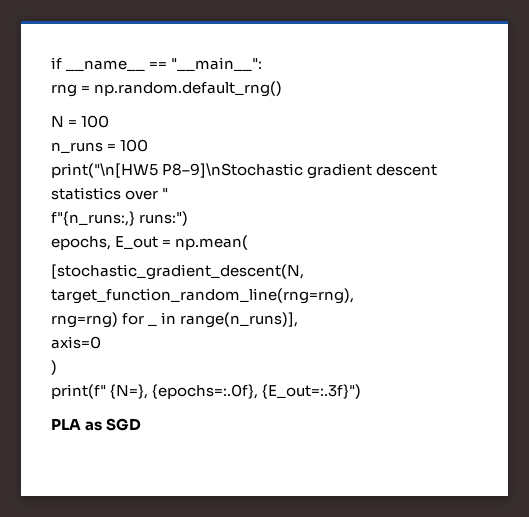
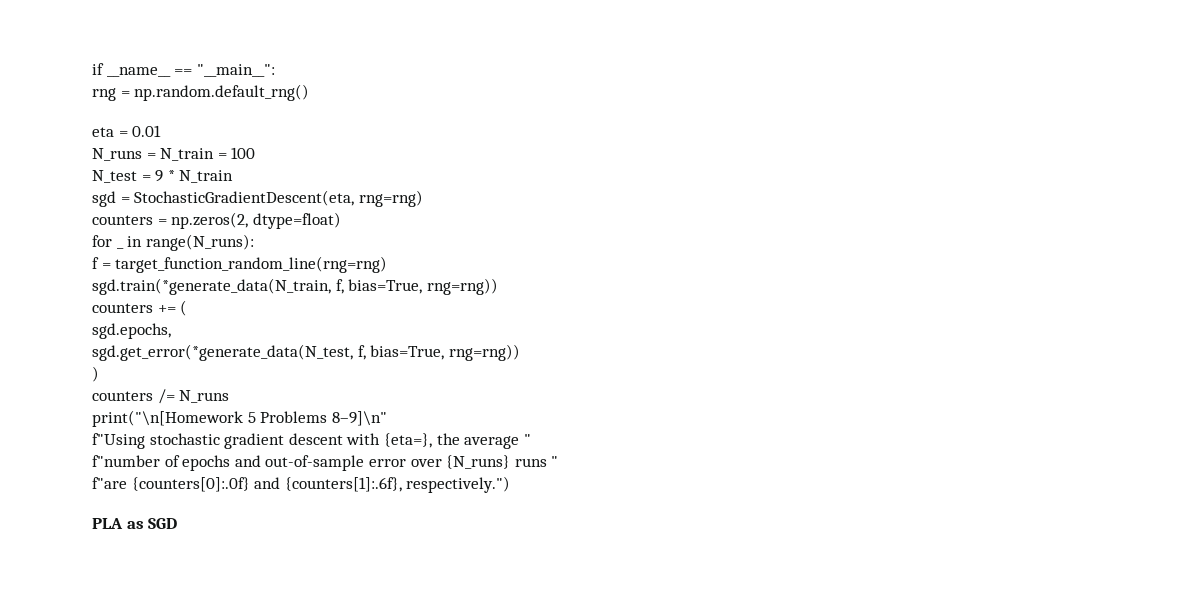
- N = 100
- n_runs = 100
- print("\n[HW5 P8–9]\nStochastic gradient descent statistics over "
- f"{n_runs:,} runs:")
- epochs, E_out = np.mean(
- [stochastic_gradient_descent(N, target_function_random_line(rng=rng),
- rng=rng) for _ in range(n_runs)],
- axis=0
+ eta = 0.01
+ N_runs = N_train = 100
+ N_test = 9 * N_train
+ sgd = StochasticGradientDescent(eta, rng=rng)
+ counters = np.zeros(2, dtype=float)
+ for _ in range(N_runs):
+ f = target_function_random_line(rng=rng)
+ sgd.train(*generate_data(N_train, f, bias=True, rng=rng))
+ counters += (
+ sgd.epochs,
+ sgd.get_error(*generate_data(N_test, f, bias=True, rng=rng))
  )
- print(f" {N=}, {epochs=:.0f}, {E_out=:.3f}")
+ counters /= N_runs
+ print("\n[Homework 5 Problems 8–9]\n"
+ f"Using stochastic gradient descent with {eta=}, the average "
+ f"number of epochs and out-of-sample error over {N_runs} runs "
+ f"are {counters[0]:.0f} and {counters[1]:.6f}, respectively.")

